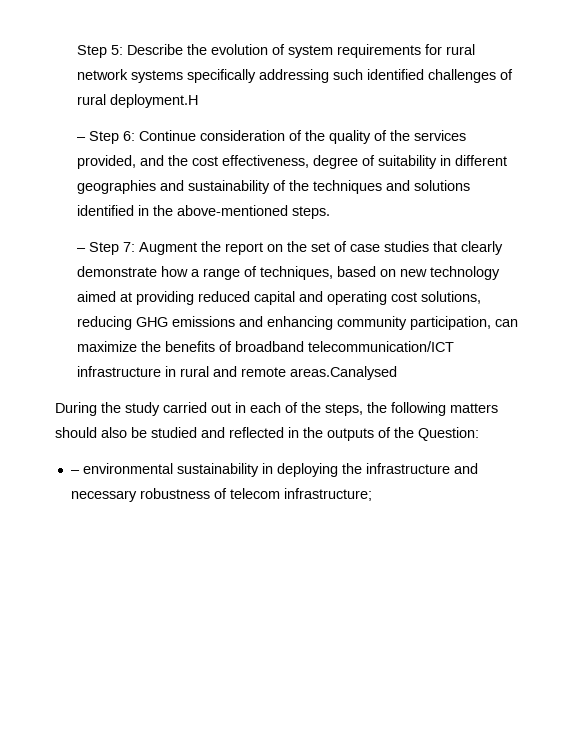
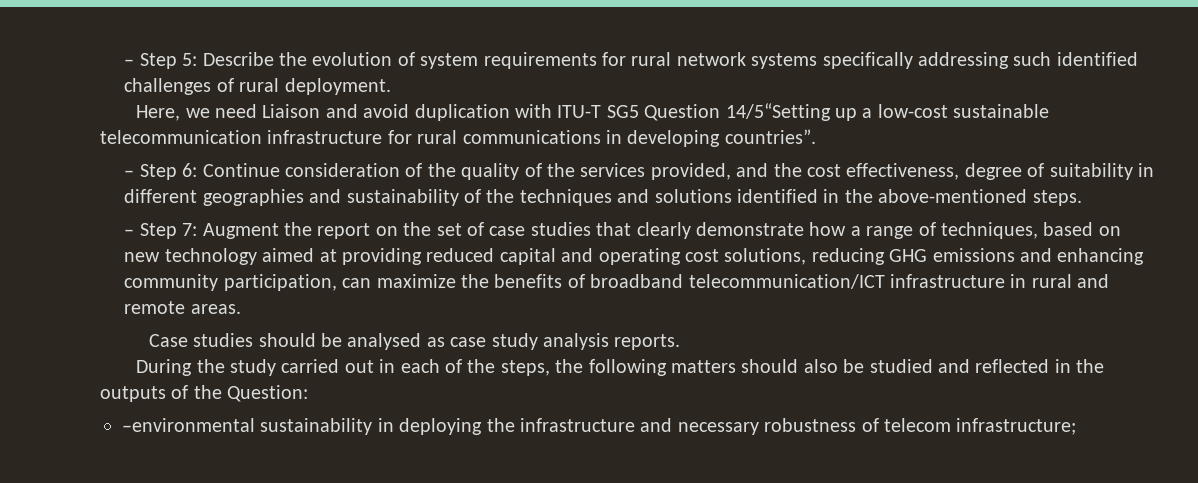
- Step 5: Describe the evolution of system requirements for rural network systems specifically addressing such identified challenges of rural deployment.H
+ – Step 5: Describe the evolution of system requirements for rural network systems specifically addressing such identified challenges of rural deployment.
+ Here, we need Liaison and avoid duplication with ITU-T SG5 Question 14/5“Setting up a low-cost sustainable telecommunication infrastructure for rural communications in developing countries”.
- – Step 7: Augment the report on the set of case studies that clearly demonstrate how a range of techniques, based on new technology aimed at providing reduced capital and operating cost solutions, reducing GHG emissions and enhancing community participation, can maximize the benefits of broadband telecommunication/ICT infrastructure in rural and remote areas.Canalysed
+ – Step 7: Augment the report on the set of case studies that clearly demonstrate how a range of techniques, based on new technology aimed at providing reduced capital and operating cost solutions, reducing GHG emissions and enhancing community participation, can maximize the benefits of broadband telecommunication/ICT infrastructure in rural and remote areas.
+ Case studies should be analysed as case study analysis reports.
- – environmental sustainability in deploying the infrastructure and necessary robustness of telecom infrastructure;
+ –environmental sustainability in deploying the infrastructure and necessary robustness of telecom infrastructure;

